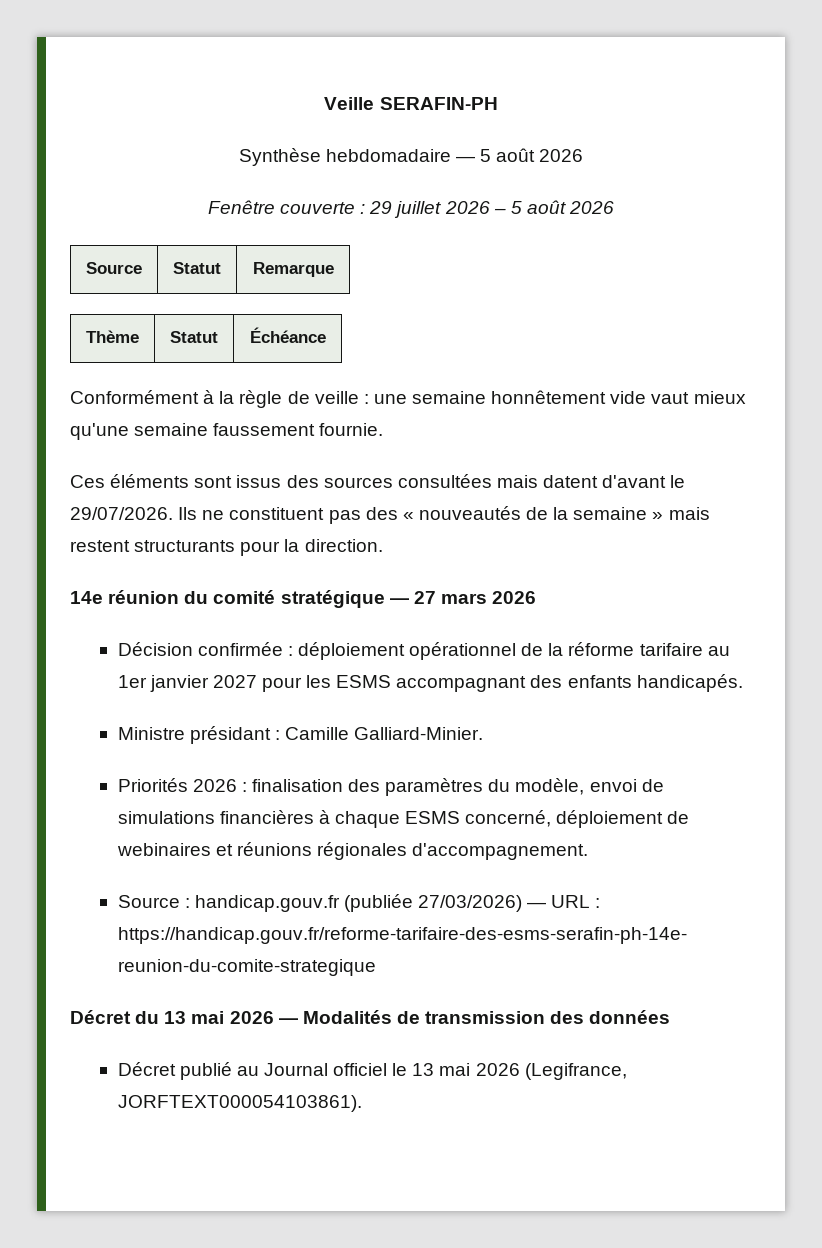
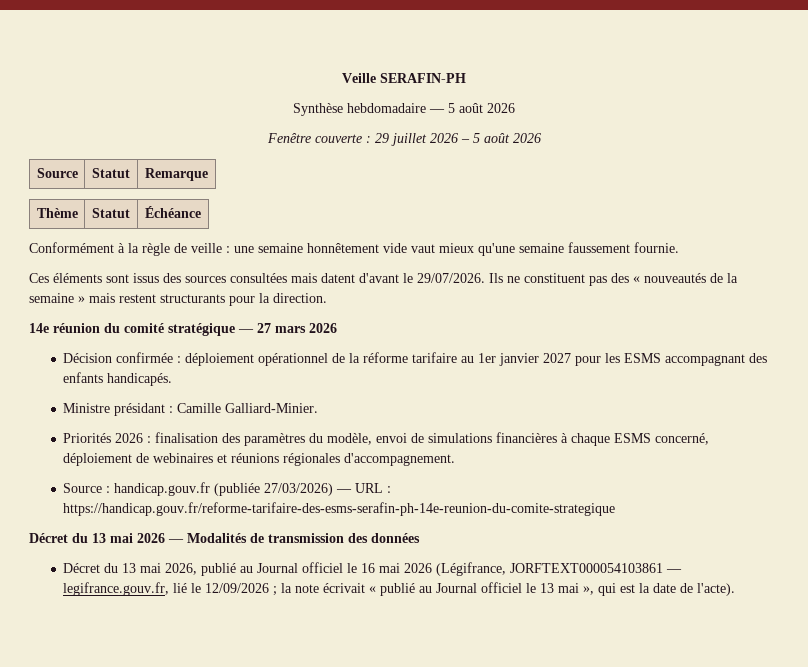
- Décret publié au Journal officiel le 13 mai 2026 (Legifrance, JORFTEXT000054103861).
+ Décret du 13 mai 2026, publié au Journal officiel le 16 mai 2026 (Légifrance, JORFTEXT000054103861 — legifrance.gouv.fr, lié le 12/09/2026 ; la note écrivait « publié au Journal officiel le 13 mai », qui est la date de l'acte).

